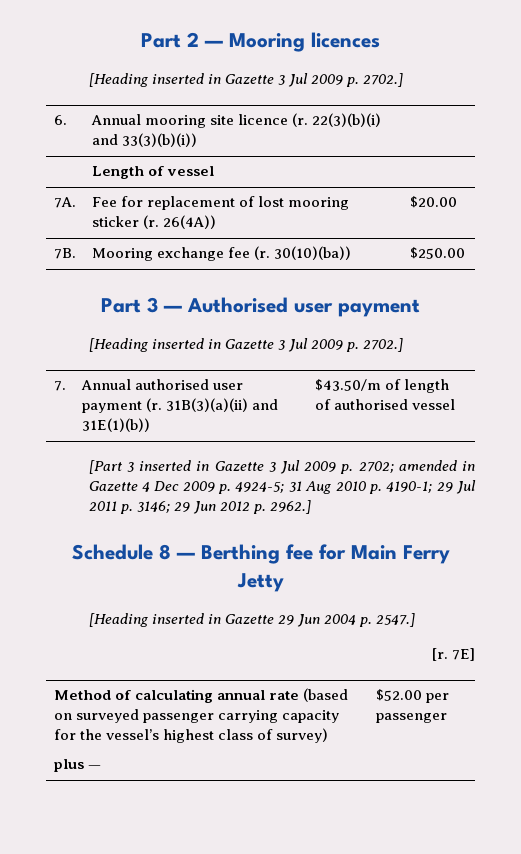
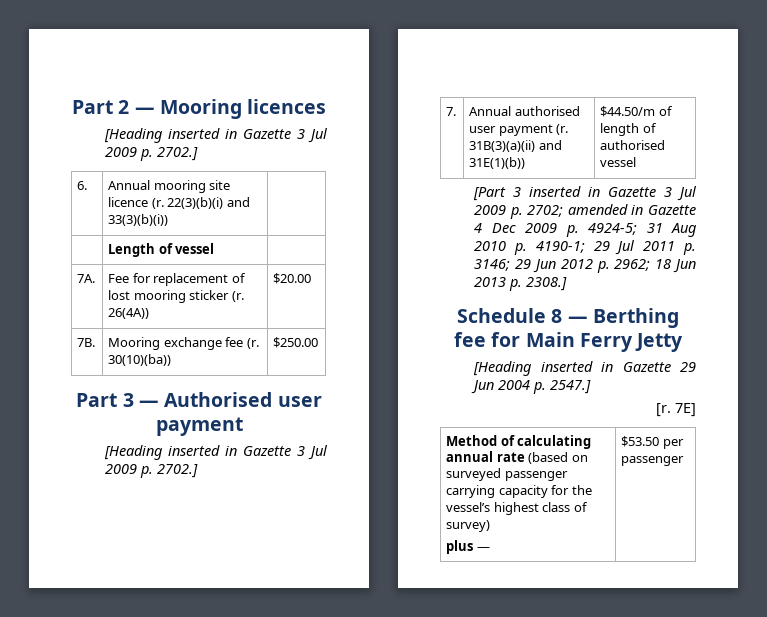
- 7. | Annual authorised user payment (r. 31B(3)(a)(ii) and 31E(1)(b)) | $43.50/m of length of authorised vessel
+ 7. | Annual authorised user payment (r. 31B(3)(a)(ii) and 31E(1)(b)) | $44.50/m of length of authorised vessel
- [Part 3 inserted in Gazette 3 Jul 2009 p. 2702; amended in Gazette 4 Dec 2009 p. 4924-5; 31 Aug 2010 p. 4190-1; 29 Jul 2011 p. 3146; 29 Jun 2012 p. 2962.]
+ [Part 3 inserted in Gazette 3 Jul 2009 p. 2702; amended in Gazette 4 Dec 2009 p. 4924-5; 31 Aug 2010 p. 4190-1; 29 Jul 2011 p. 3146; 29 Jun 2012 p. 2962; 18 Jun 2013 p. 2308.]
  Method of calculating annual rate (based on surveyed passenger carrying capacity for the vessel’s highest class of survey)
- plus — | $52.00 per passenger
+ plus — | $53.50 per passenger

